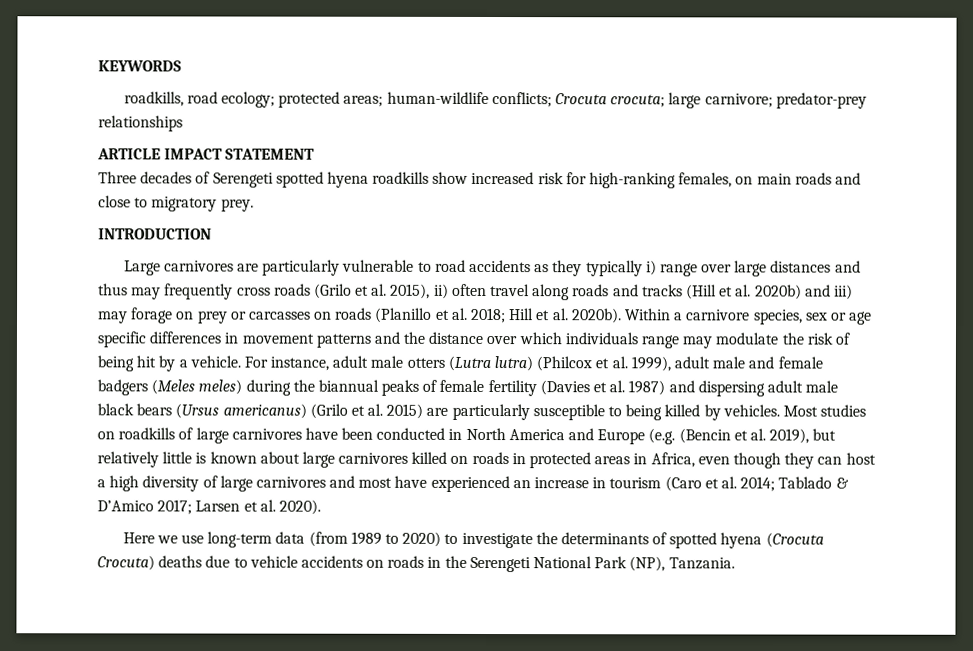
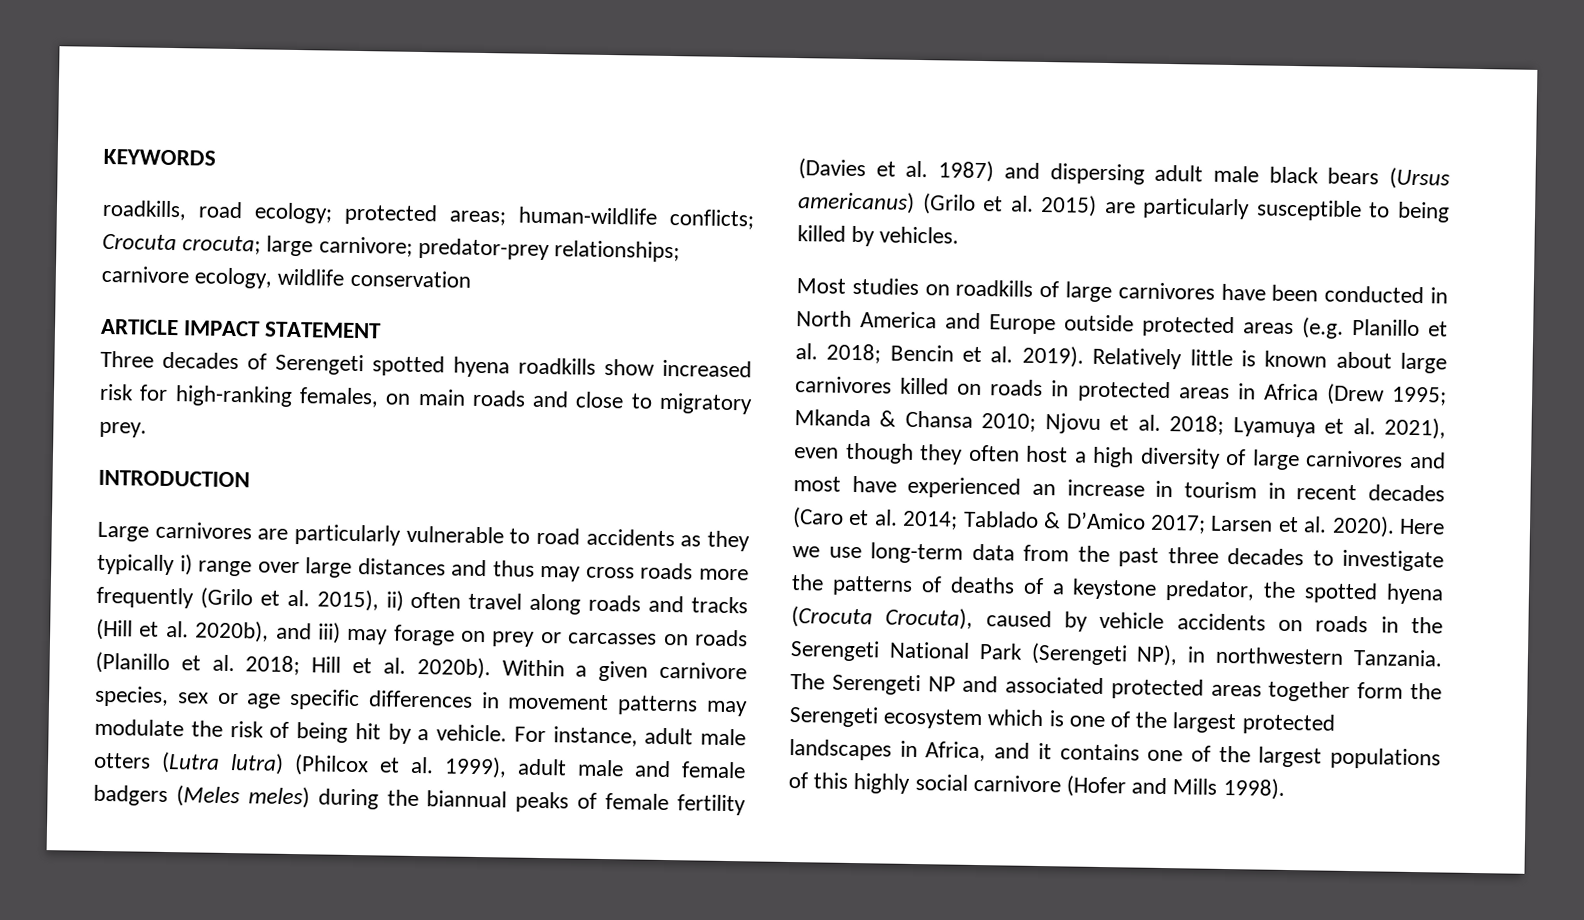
- roadkills, road ecology; protected areas; human-wildlife conflicts; Crocuta crocuta; large carnivore; predator-prey relationships
+ roadkills, road ecology; protected areas; human-wildlife conflicts; Crocuta crocuta; large carnivore; predator-prey relationships; carnivore ecology, wildlife conservation
- Large carnivores are particularly vulnerable to road accidents as they typically i) range over large distances and thus may frequently cross roads (Grilo et al. 2015), ii) often travel along roads and tracks (Hill et al. 2020b) and iii) may forage on prey or carcasses on roads (Planillo et al. 2018; Hill et al. 2020b).
+ Large carnivores are particularly vulnerable to road accidents as they typically i) range over large distances and thus may cross roads more frequently (Grilo et al. 2015), ii) often travel along roads and tracks (Hill et al. 2020b), and iii) may forage on prey or carcasses on roads (Planillo et al. 2018; Hill et al. 2020b).
- Within a carnivore species, sex or age specific differences in movement patterns and the distance over which individuals range may modulate the risk of being hit by a vehicle.
+ Within a given carnivore species, sex or age specific differences in movement patterns may modulate the risk of being hit by a vehicle.
- For instance, adult male otters (Lutra lutra) (Philcox et al. 1999), adult male and female badgers (Meles meles) during the biannual peaks of female fertility (Davies et al. 1987) and dispersing adult male black bears (Ursus americanus) (Grilo et al. 2015) are particularly susceptible to being killed by vehicles. Most studies on roadkills of large carnivores have been conducted in North America and Europe (e.g. (Bencin et al. 2019), but relatively little is known about large carnivores killed on roads in protected areas in Africa, even though they can host a high diversity of large carnivores and most have experienced an increase in tourism (Caro et al. 2014;
+ For instance, adult male otters (Lutra lutra) (Philcox et al. 1999), adult male and female badgers (Meles meles) during the biannual peaks of female fertility (Davies et al. 1987) and dispersing adult male black bears (Ursus americanus) (Grilo et al. 2015) are particularly susceptible to being killed by vehicles.
+ Most studies on roadkills of large carnivores have been conducted in North America and Europe outside protected areas (e.g. Planillo et al. 2018; Bencin et al. 2019). Relatively little is known about large carnivores killed on roads in protected areas in Africa (Drew 1995; Mkanda & Chansa 2010; Njovu et al. 2018; Lyamuya et al. 2021), even though they often host a high diversity of large carnivores and most have experienced an increase in tourism in recent decades (Caro et al. 2014;
- Larsen et al. 2020).
- Here we use long-term data (from 1989 to 2020) to investigate the determinants of spotted hyena (Crocuta Crocuta) deaths due to vehicle accidents on roads in the Serengeti National Park (NP), Tanzania.
+ Larsen et al. 2020). Here we use long-term data from the past three decades to investigate the patterns of deaths of a keystone predator, the spotted hyena (Crocuta Crocuta), caused by vehicle accidents on roads in the Serengeti National Park (Serengeti NP), in northwestern Tanzania. The Serengeti NP and associated protected areas together form the Serengeti ecosystem which is one of the largest protected landscapes in Africa, and it contains one of the largest populations of this highly social carnivore (Hofer and Mills 1998).

